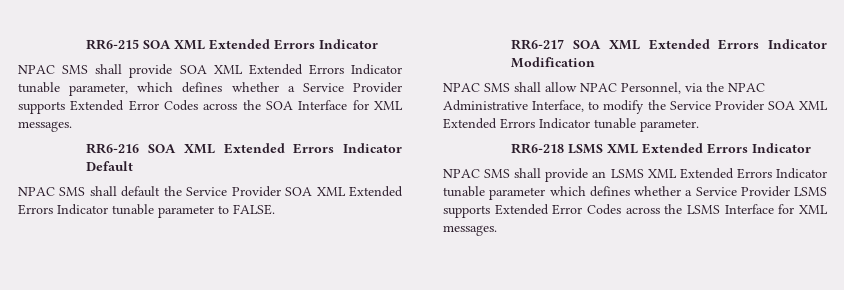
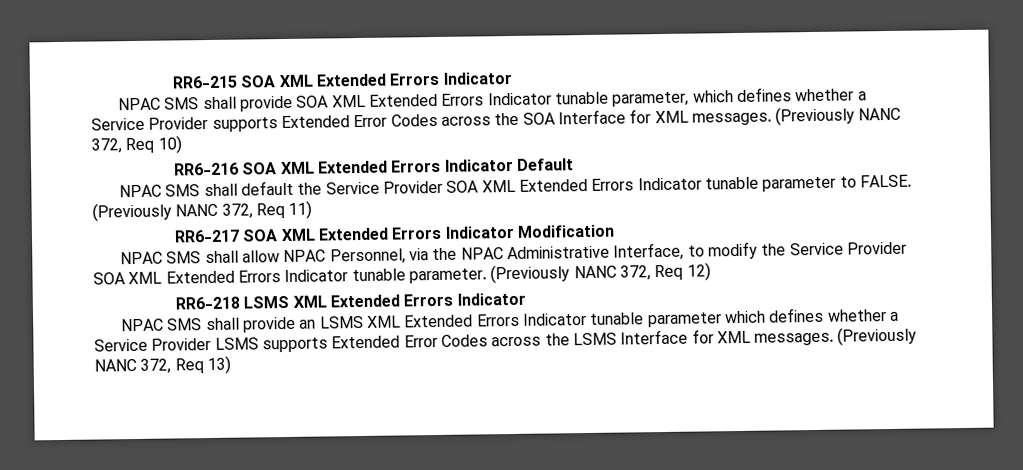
+ (Previously NANC 372, Req 10)
+ (Previously NANC 372, Req 11)
+ (Previously NANC 372, Req 12)
+ (Previously NANC 372, Req 13)

